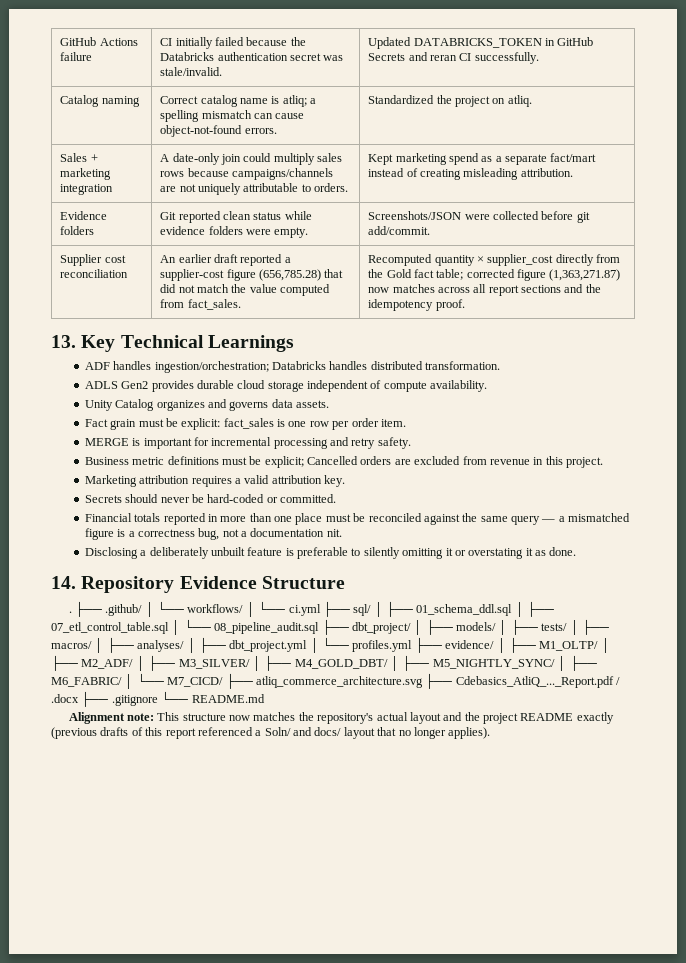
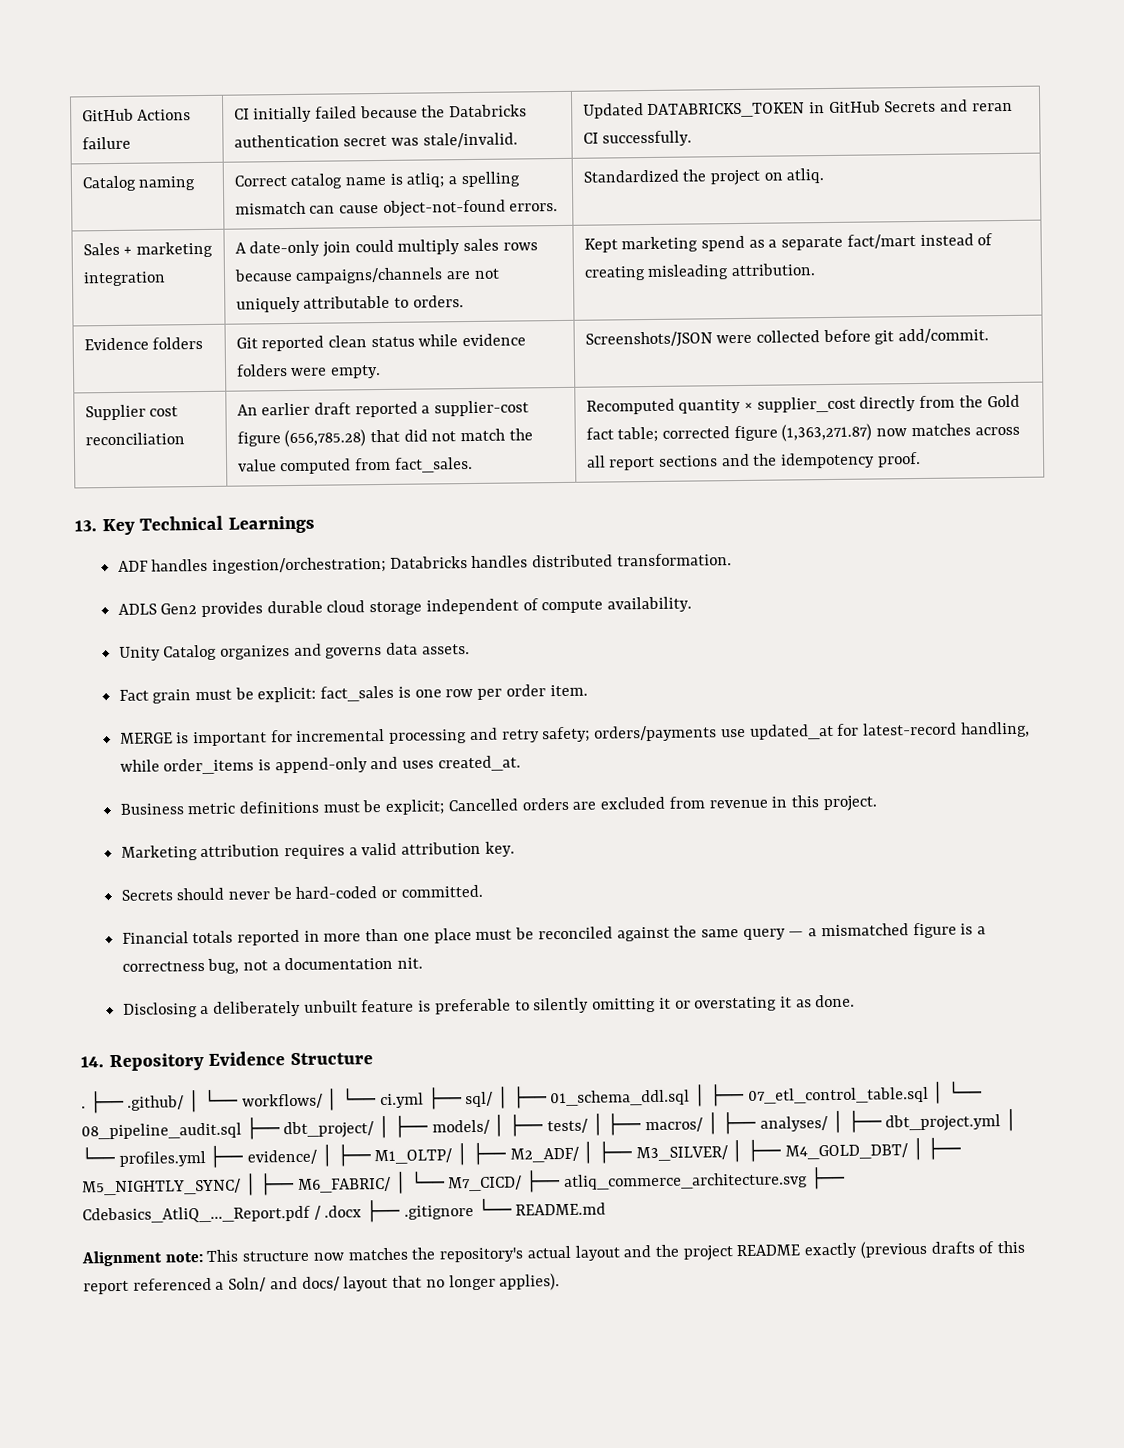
- MERGE is important for incremental processing and retry safety.
+ MERGE is important for incremental processing and retry safety; orders/payments use updated_at for latest-record handling, while order_items is append-only and uses created_at.

